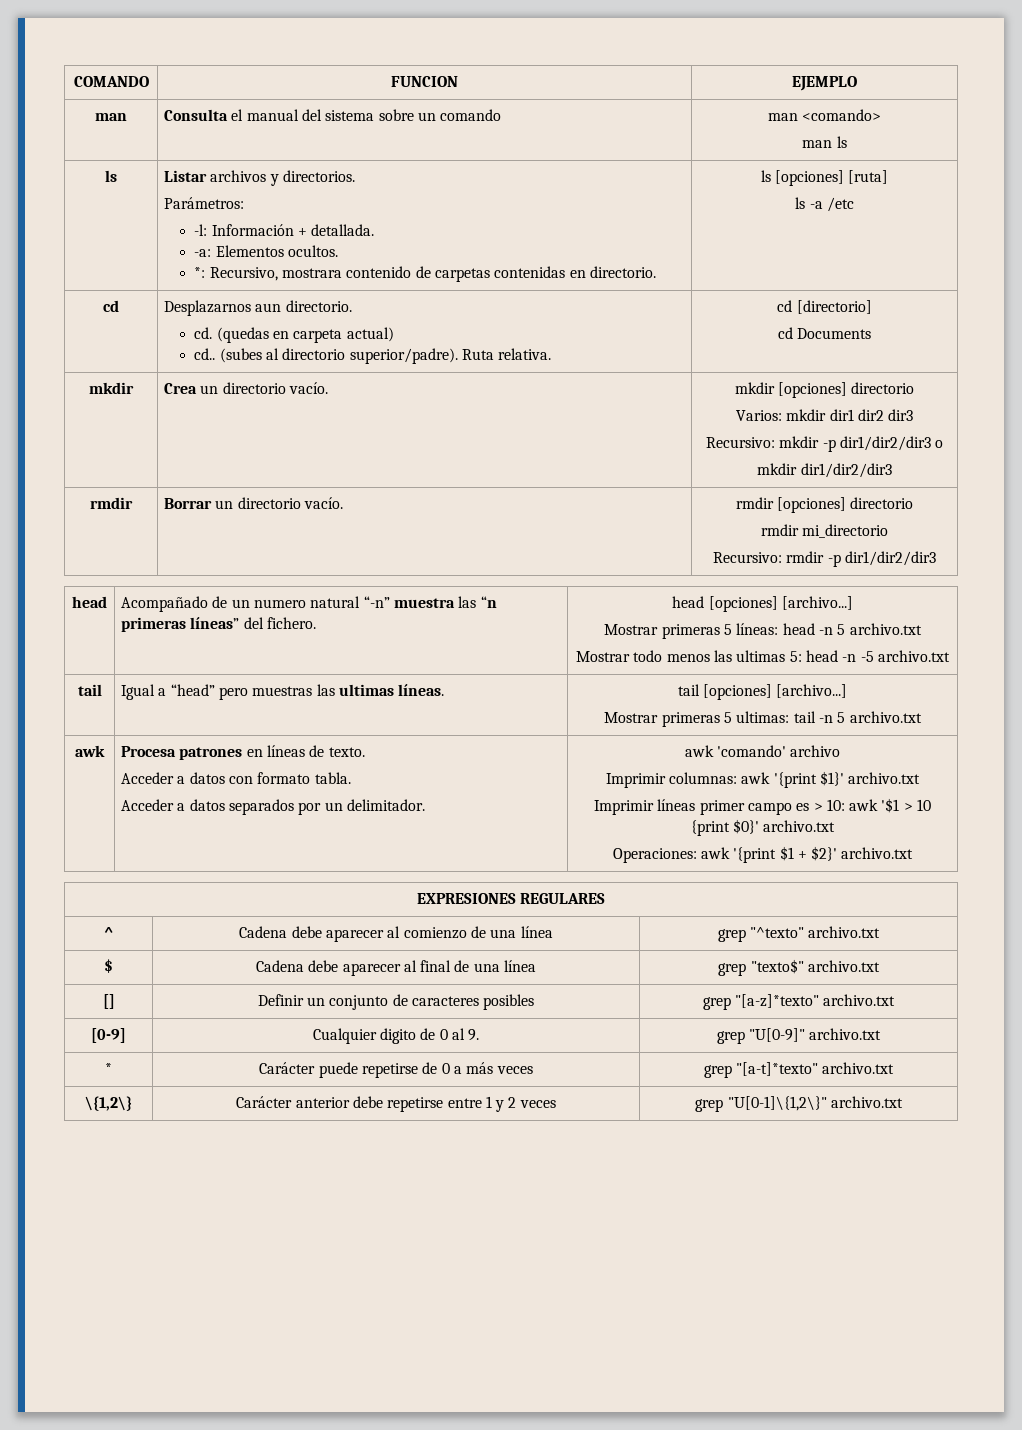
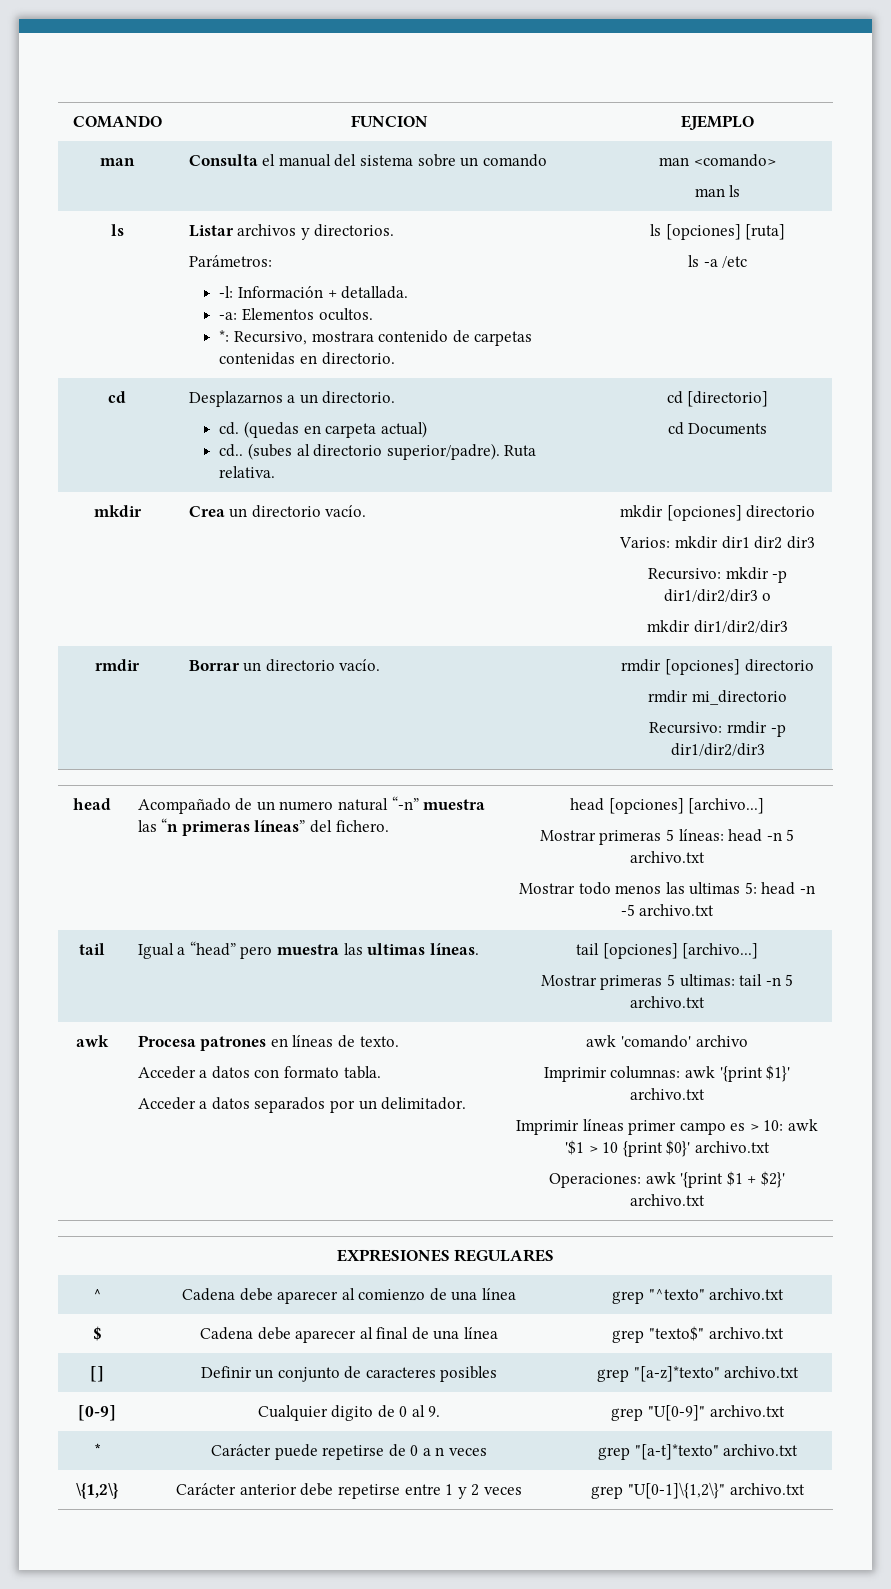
- cd | Desplazarnos aun directorio.
+ cd | Desplazarnos a un directorio.
- tail | Igual a “head” pero muestras las ultimas líneas. | tail [opciones] [archivo...]
+ tail | Igual a “head” pero muestra las ultimas líneas. | tail [opciones] [archivo...]
- * | Carácter puede repetirse de 0 a más veces | grep "[a-t]*texto" archivo.txt
+ * | Carácter puede repetirse de 0 a n veces | grep "[a-t]*texto" archivo.txt

